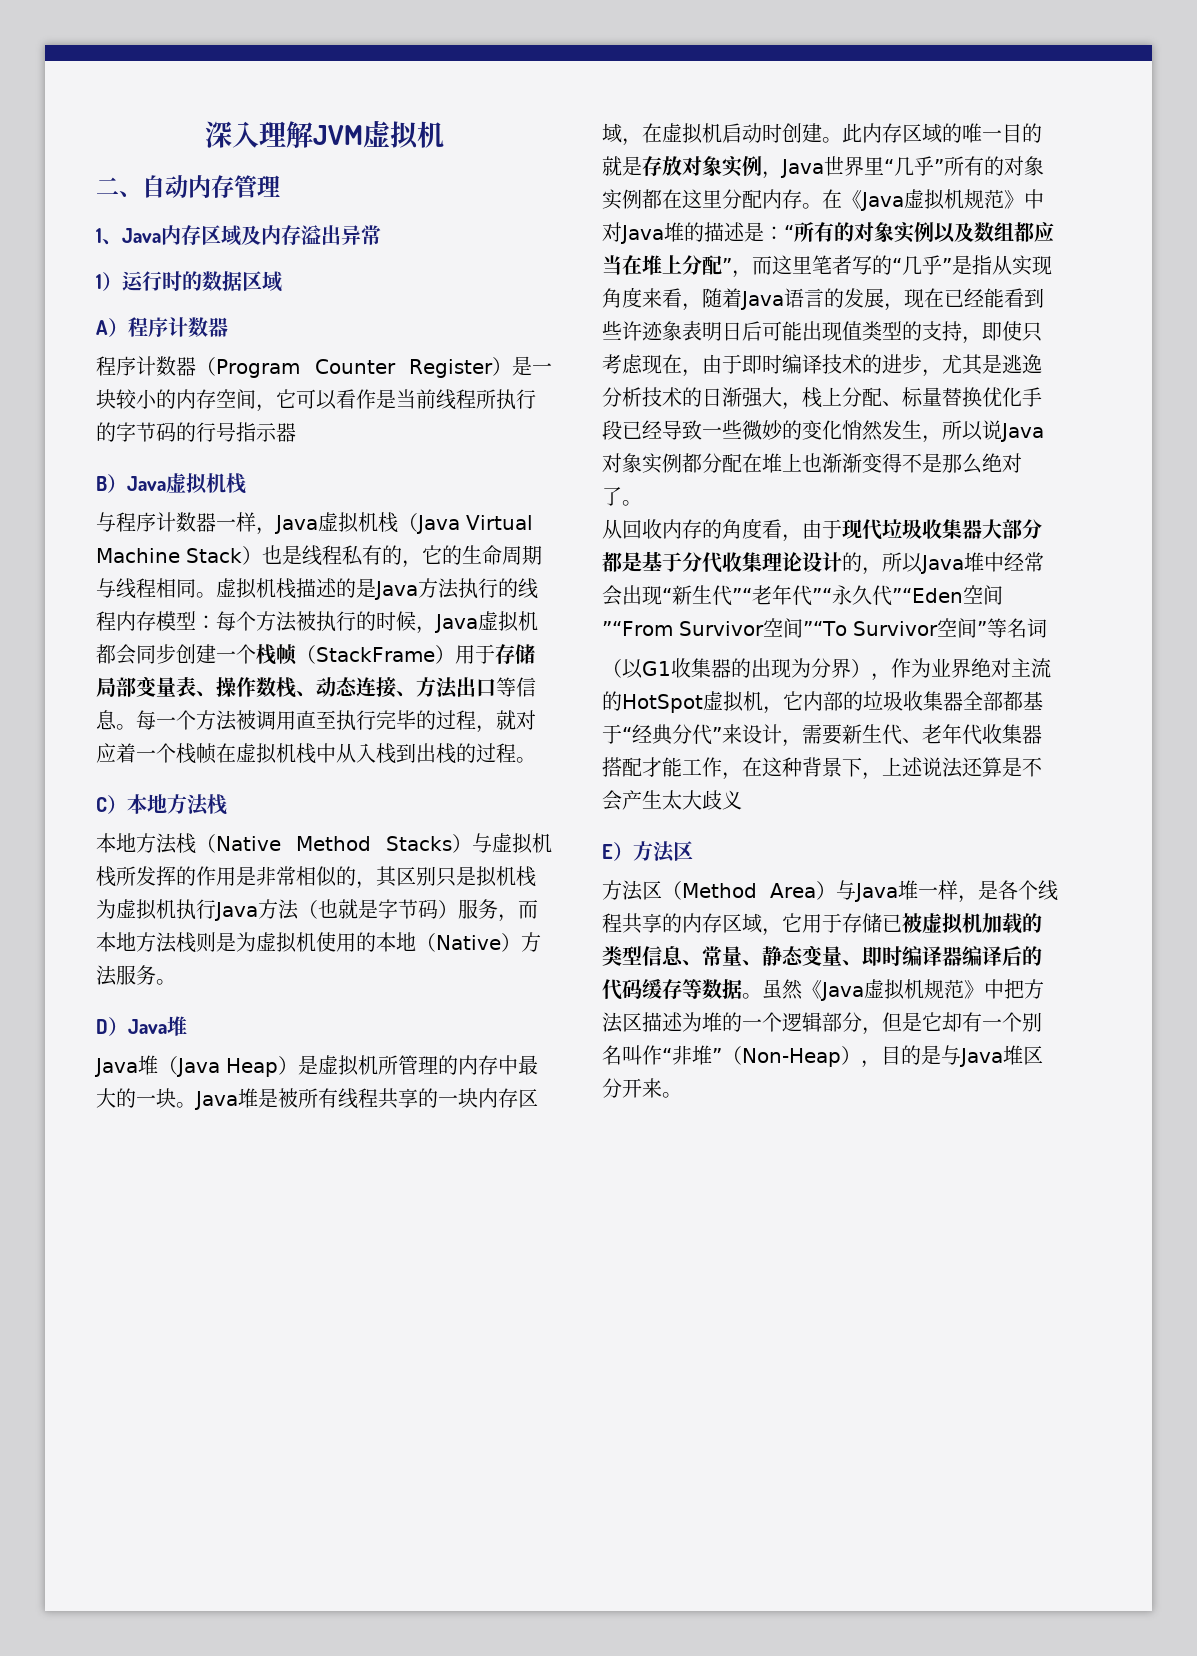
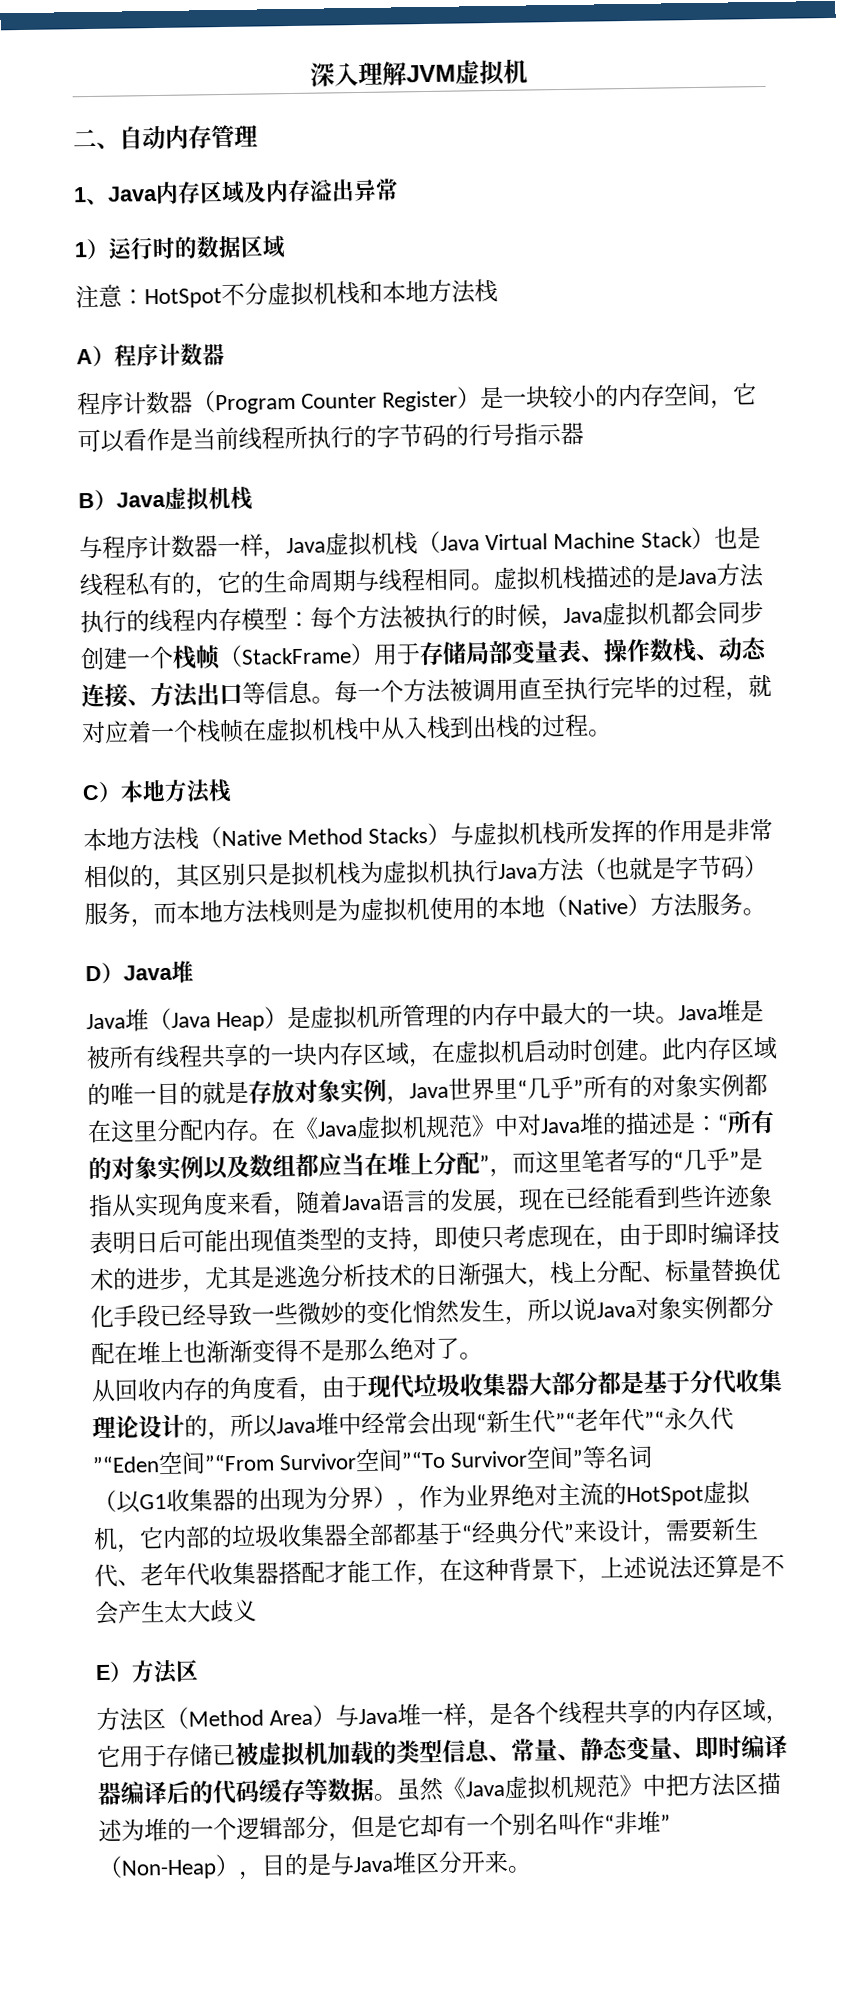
+ 注意：HotSpot不分虚拟机栈和本地方法栈

